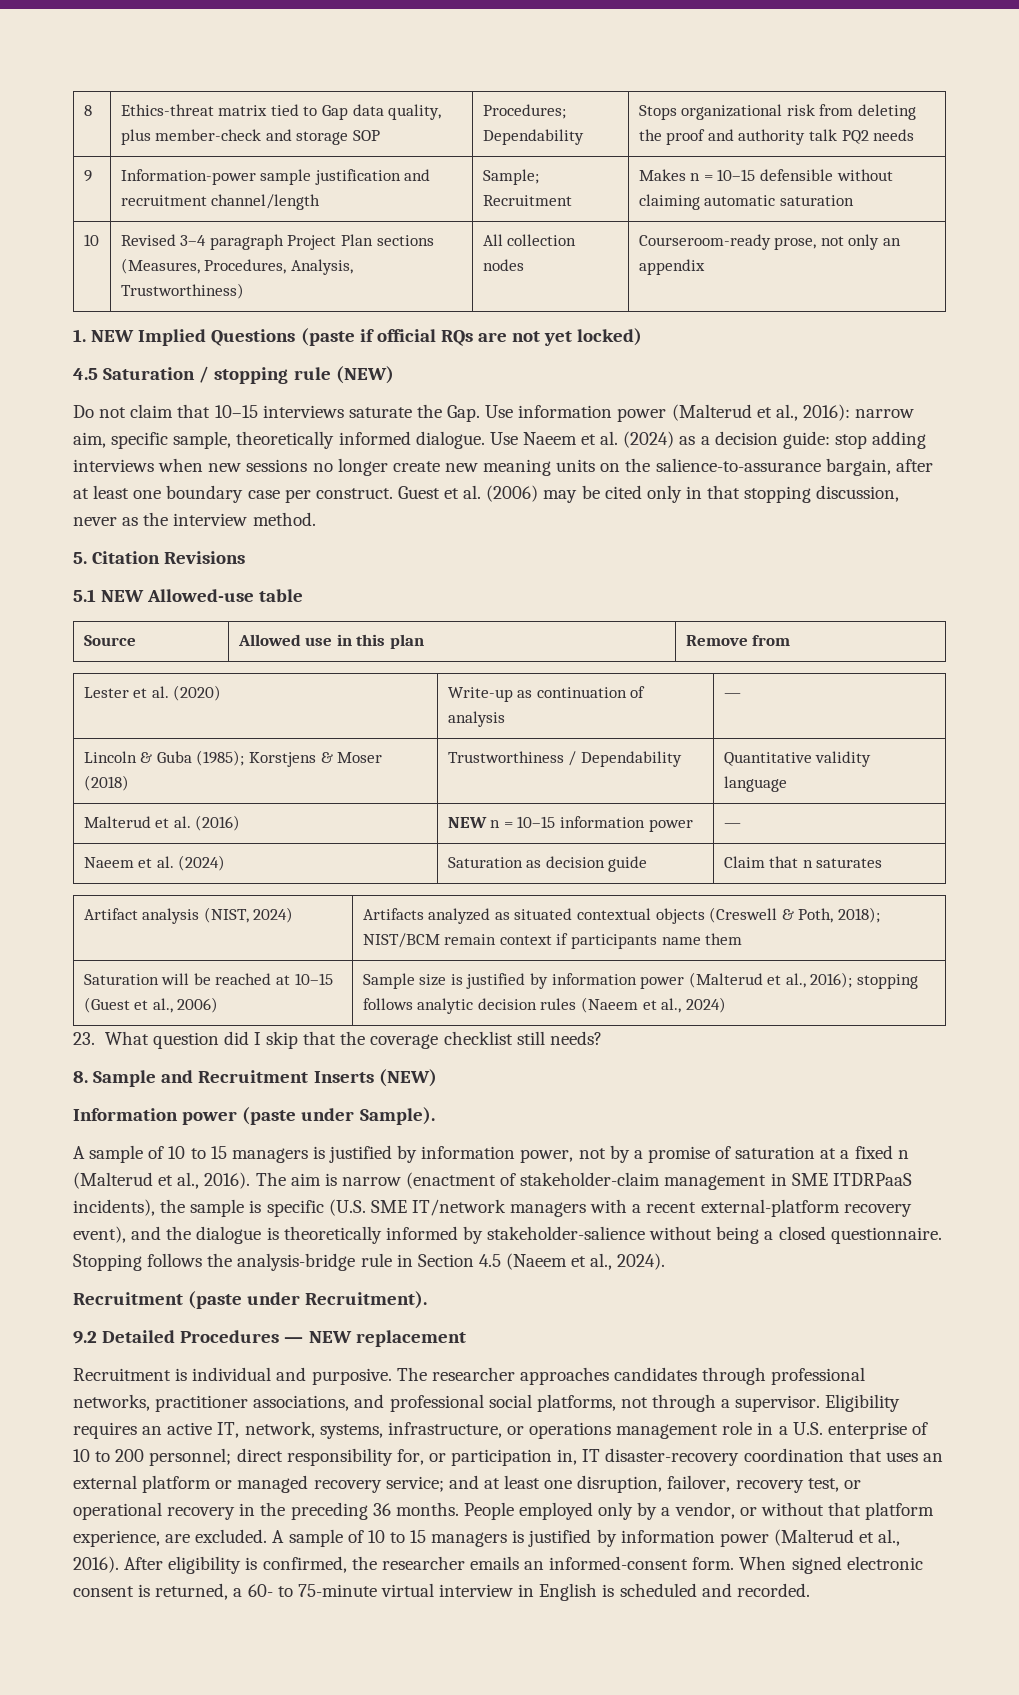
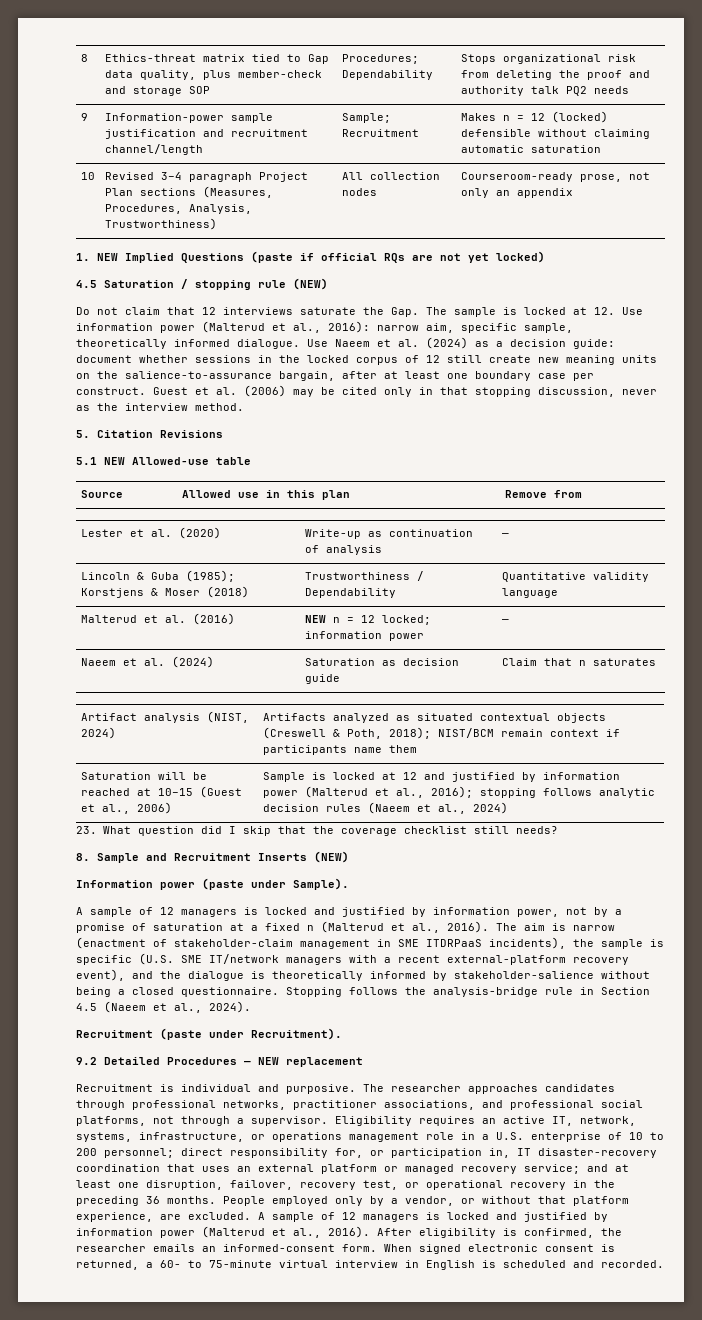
- 9 | Information-power sample justification and recruitment channel/length | Sample; Recruitment | Makes n = 10–15 defensible without claiming automatic saturation
+ 9 | Information-power sample justification and recruitment channel/length | Sample; Recruitment | Makes n = 12 (locked) defensible without claiming automatic saturation
- Do not claim that 10–15 interviews saturate the Gap. Use information power (Malterud et al., 2016): narrow aim, specific sample, theoretically informed dialogue.
+ Do not claim that 12 interviews saturate the Gap. The sample is locked at 12. Use information power (Malterud et al., 2016): narrow aim, specific sample, theoretically informed dialogue.
- Use Naeem et al. (2024) as a decision guide: stop adding interviews when new sessions no longer create new meaning units on the salience-to-assurance bargain, after at least one boundary case per construct.
+ Use Naeem et al. (2024) as a decision guide: document whether sessions in the locked corpus of 12 still create new meaning units on the salience-to-assurance bargain, after at least one boundary case per construct.
- Malterud et al. (2016) | NEW n = 10–15 information power | —
+ Malterud et al. (2016) | NEW n = 12 locked; information power | —
- Saturation will be reached at 10–15 (Guest et al., 2006) | Sample size is justified by information power (Malterud et al., 2016); stopping follows analytic decision rules (Naeem et al., 2024)
+ Saturation will be reached at 10–15 (Guest et al., 2006) | Sample is locked at 12 and justified by information power (Malterud et al., 2016); stopping follows analytic decision rules (Naeem et al., 2024)
- A sample of 10 to 15 managers is justified by information power, not by a promise of saturation at a fixed n (Malterud et al., 2016).
+ A sample of 12 managers is locked and justified by information power, not by a promise of saturation at a fixed n (Malterud et al., 2016).
- A sample of 10 to 15 managers is justified by information power (Malterud et al., 2016).
+ A sample of 12 managers is locked and justified by information power (Malterud et al., 2016).

